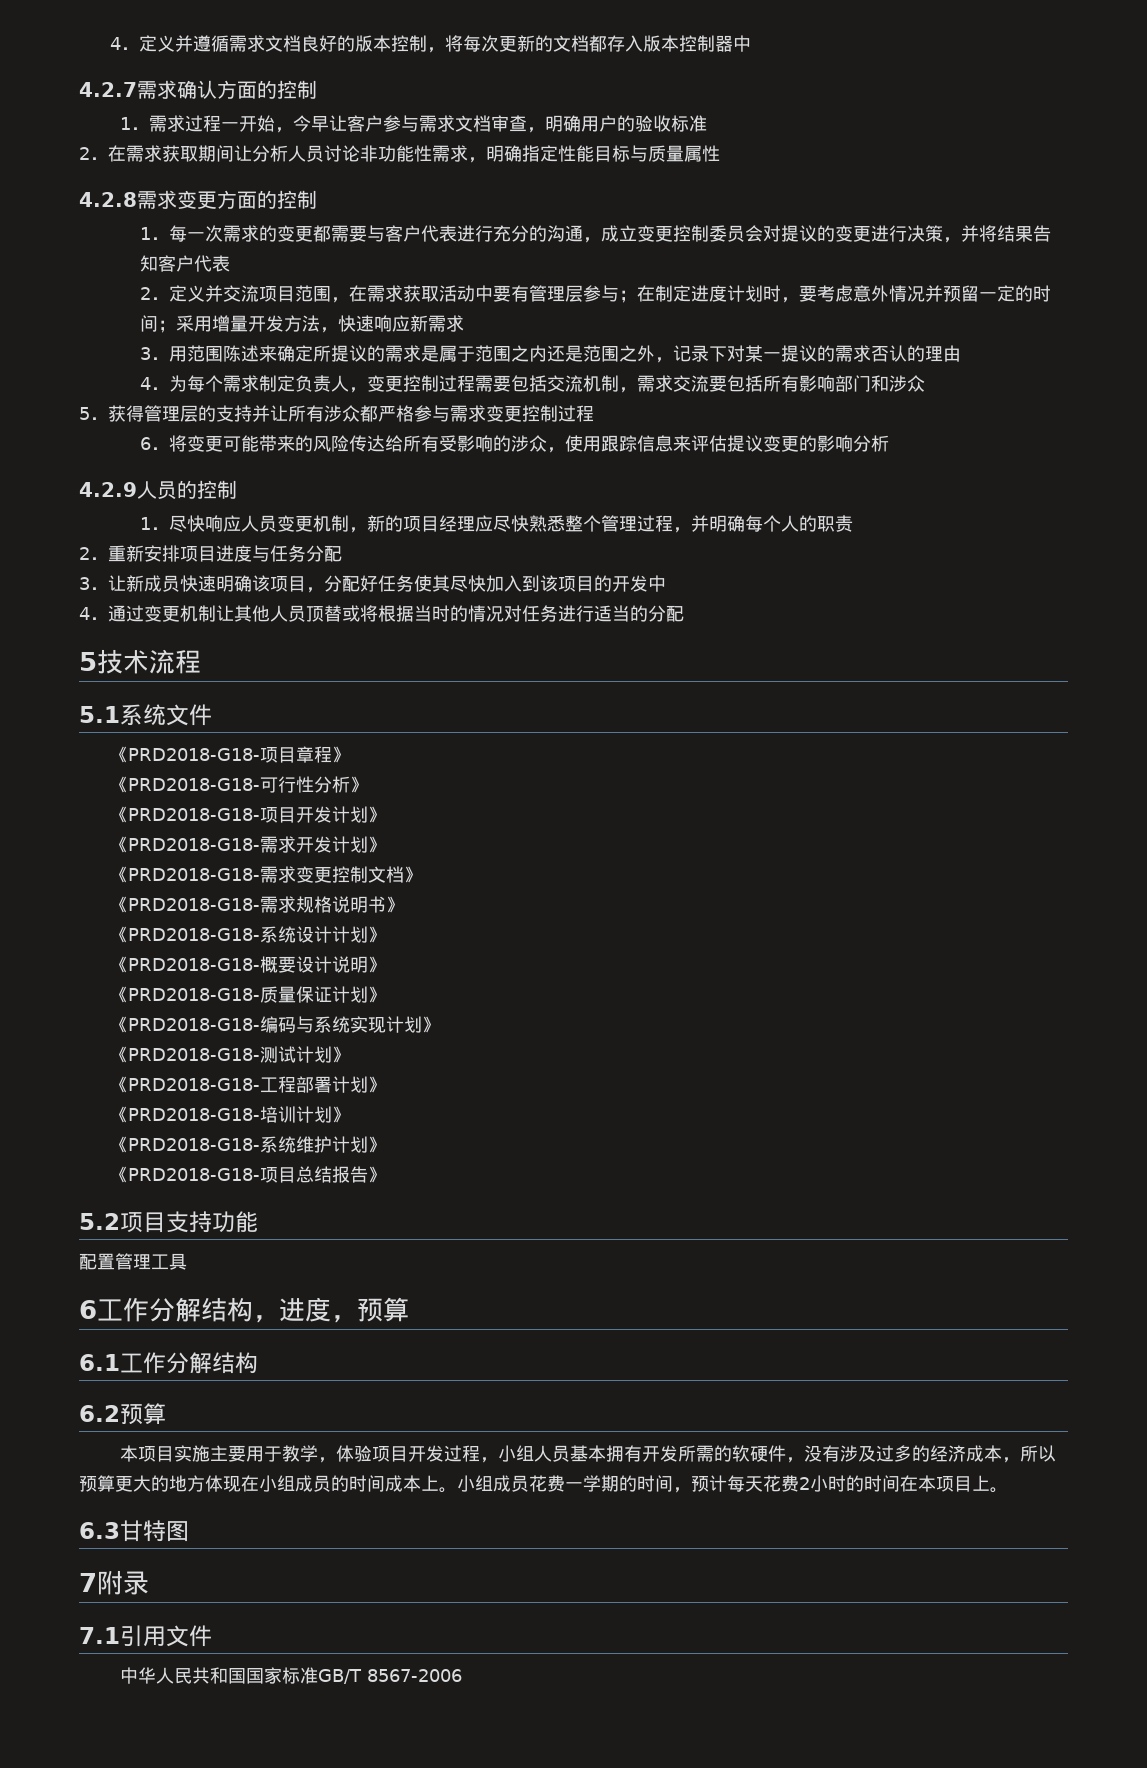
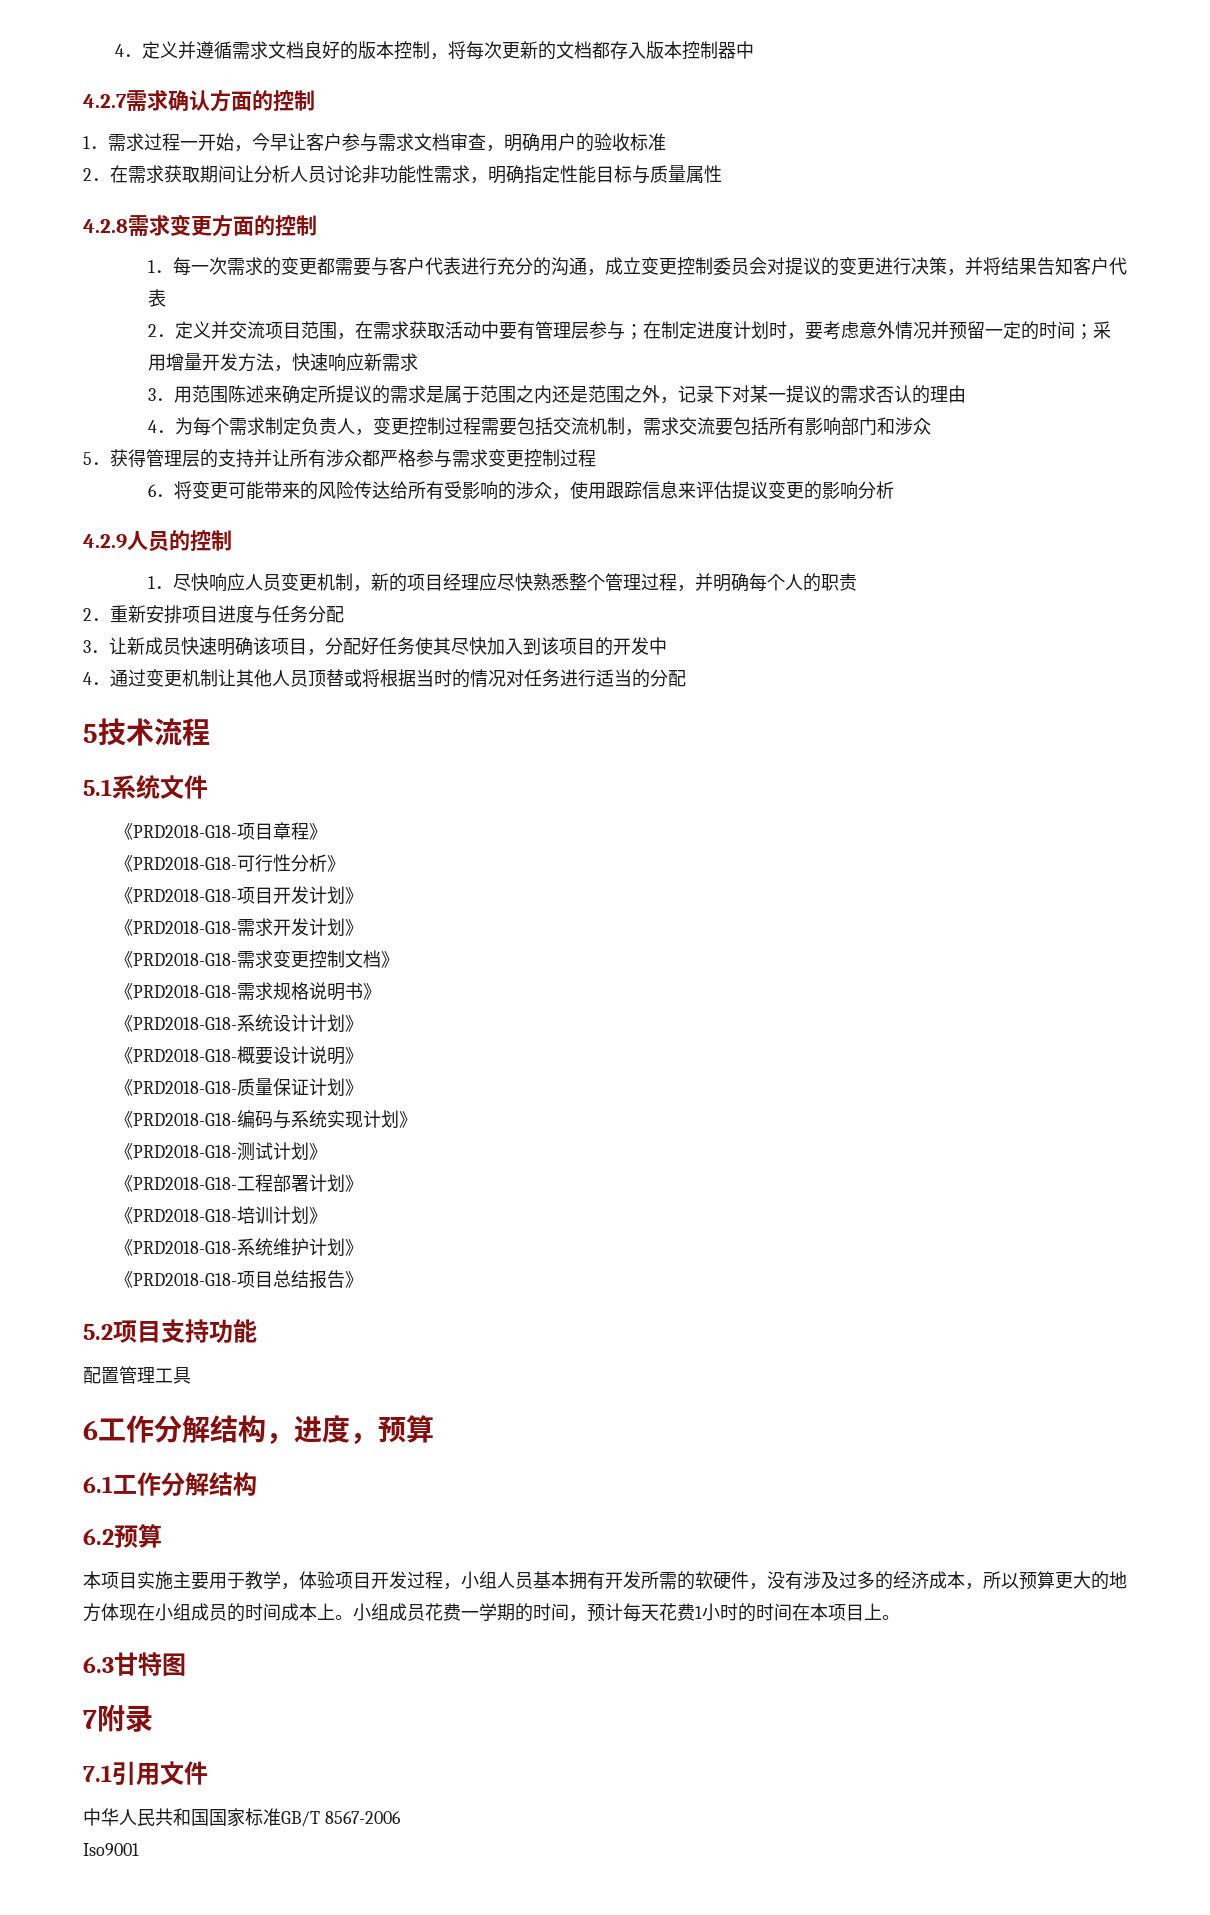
- 小组成员花费一学期的时间，预计每天花费2小时的时间在本项目上。
+ 小组成员花费一学期的时间，预计每天花费1小时的时间在本项目上。
+ Iso9001

